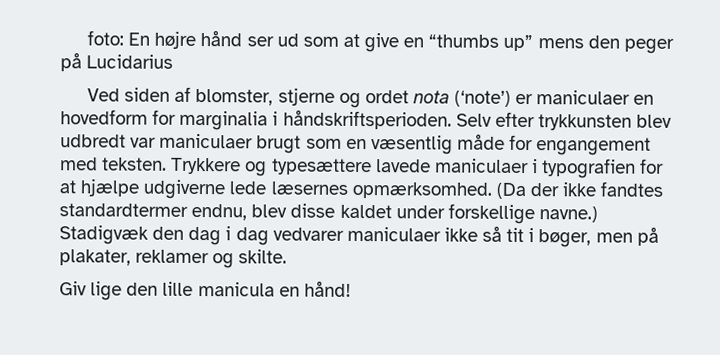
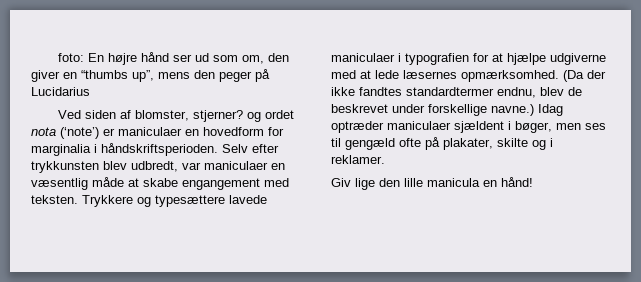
- foto: En højre hånd ser ud som at give en “thumbs up” mens den peger på Lucidarius
+ foto: En højre hånd ser ud som om, den giver en “thumbs up”, mens den peger på Lucidarius
- Ved siden af blomster, stjerne og ordet nota (‘note’) er maniculaer en hovedform for marginalia i håndskriftsperioden.
+ Ved siden af blomster, stjerner? og ordet nota (‘note’) er maniculaer en hovedform for marginalia i håndskriftsperioden.
- Selv efter trykkunsten blev udbredt var maniculaer brugt som en væsentlig måde for engangement med teksten.
+ Selv efter trykkunsten blev udbredt, var maniculaer en væsentlig måde at skabe engangement med teksten.
- Trykkere og typesættere lavede maniculaer i typografien for at hjælpe udgiverne lede læsernes opmærksomhed.
+ Trykkere og typesættere lavede maniculaer i typografien for at hjælpe udgiverne med at lede læsernes opmærksomhed.
- (Da der ikke fandtes standardtermer endnu, blev disse kaldet under forskellige navne.)
+ (Da der ikke fandtes standardtermer endnu, blev de beskrevet under forskellige navne.)
- Stadigvæk den dag i dag vedvarer maniculaer ikke så tit i bøger, men på plakater, reklamer og skilte.
+ Idag optræder maniculaer sjældent i bøger, men ses til gengæld ofte på plakater, skilte og i reklamer.

